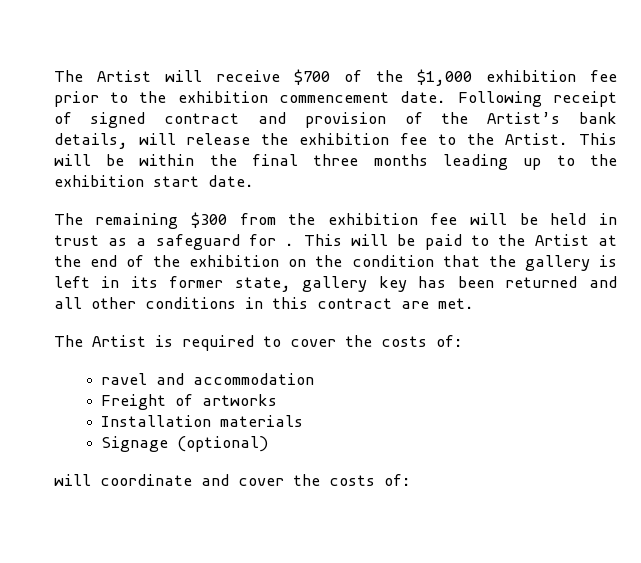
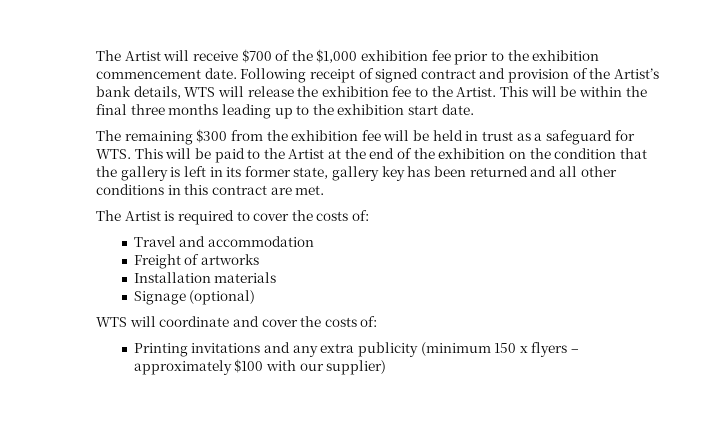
- Following receipt of signed contract and provision of the Artist’s bank details, will release the exhibition fee to the Artist.
+ Following receipt of signed contract and provision of the Artist’s bank details, WTS will release the exhibition fee to the Artist.
- The remaining $300 from the exhibition fee will be held in trust as a safeguard for . This will be paid to the Artist at the end of the exhibition on the condition that the gallery is left in its former state, gallery key has been returned and all other conditions in this contract are met.
+ The remaining $300 from the exhibition fee will be held in trust as a safeguard for WTS. This will be paid to the Artist at the end of the exhibition on the condition that the gallery is left in its former state, gallery key has been returned and all other conditions in this contract are met.
- ravel and accommodation
+ Travel and accommodation
- will coordinate and cover the costs of:
+ WTS will coordinate and cover the costs of:
+ Printing invitations and any extra publicity (minimum 150 x flyers – approximately $100 with our supplier)

